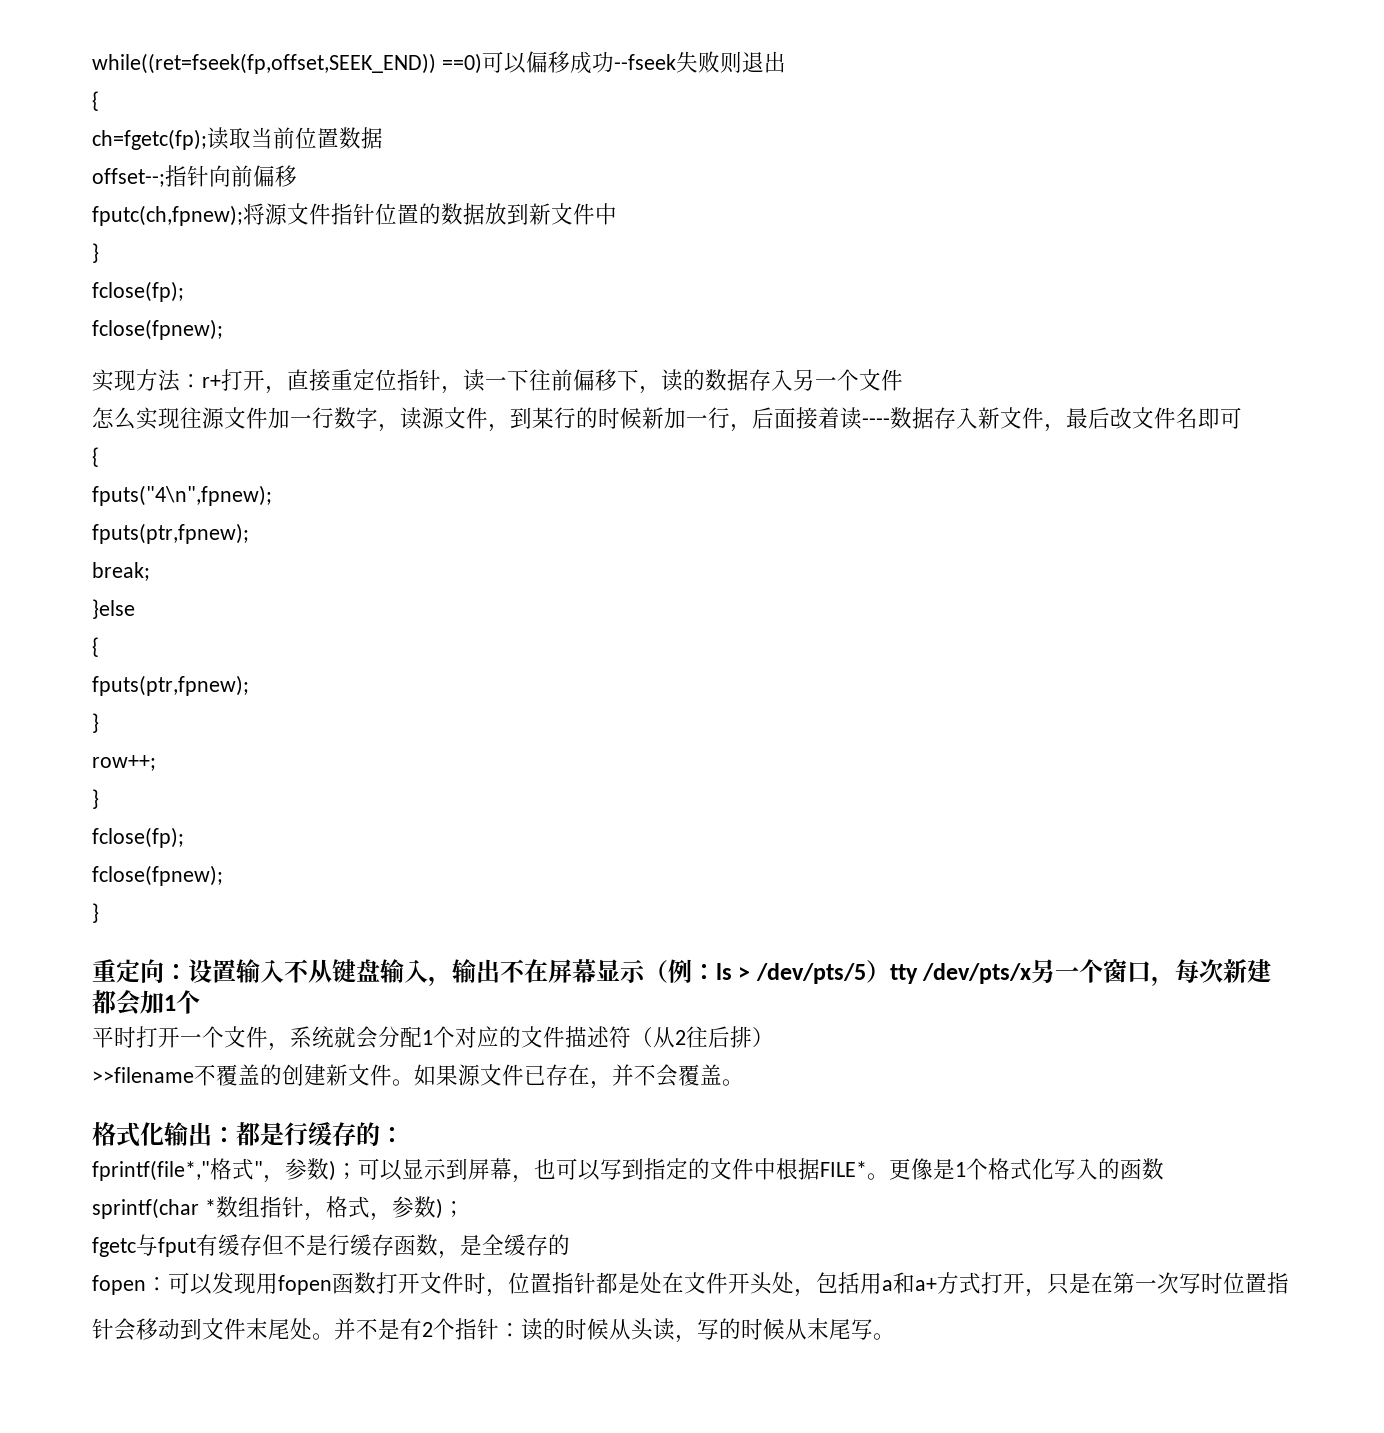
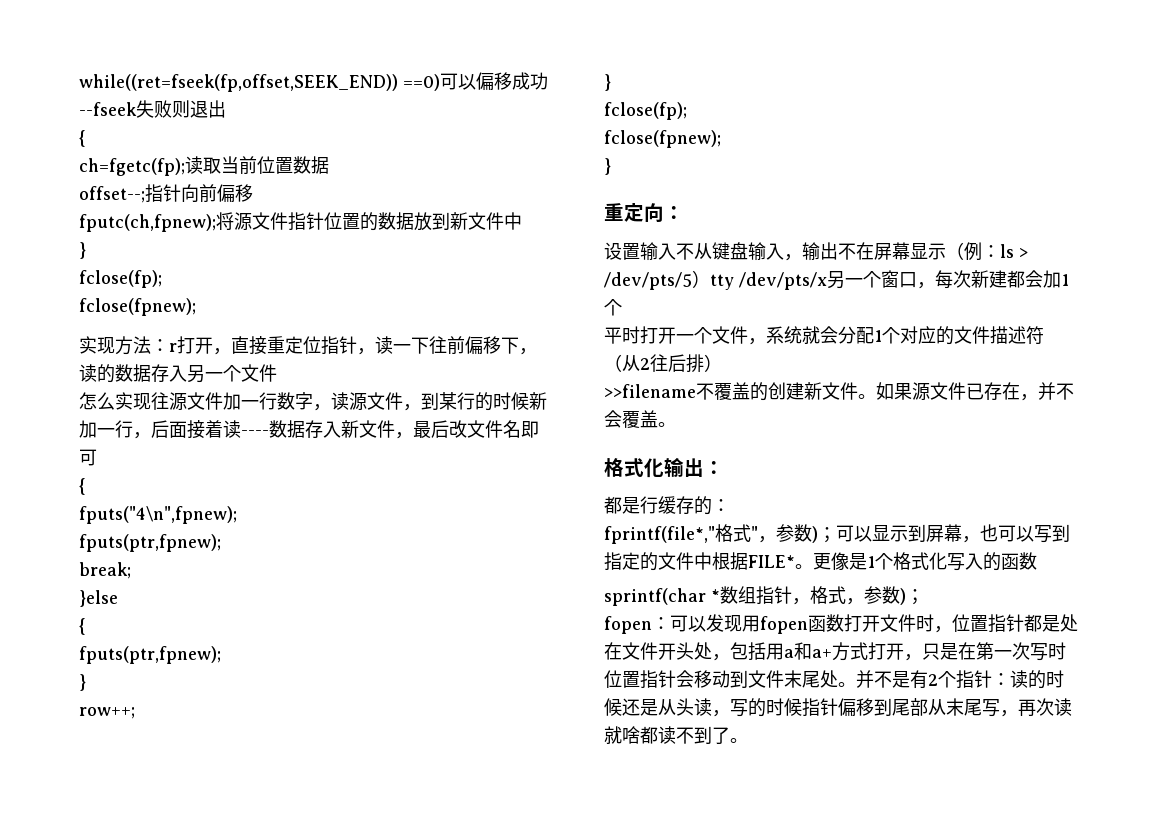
- 实现方法：r+打开，直接重定位指针，读一下往前偏移下，读的数据存入另一个文件
+ 实现方法：r打开，直接重定位指针，读一下往前偏移下，读的数据存入另一个文件
- 重定向：设置输入不从键盘输入，输出不在屏幕显示（例：ls > /dev/pts/5）tty /dev/pts/x另一个窗口，每次新建都会加1个
+ 重定向：
+ 设置输入不从键盘输入，输出不在屏幕显示（例：ls > /dev/pts/5）tty /dev/pts/x另一个窗口，每次新建都会加1个
- 格式化输出：都是行缓存的：
+ 格式化输出：
+ 都是行缓存的：
- fgetc与fput有缓存但不是行缓存函数，是全缓存的
- fopen：可以发现用fopen函数打开文件时，位置指针都是处在文件开头处，包括用a和a+方式打开，只是在第一次写时位置指
- 针会移动到文件末尾处。
+ fopen：可以发现用fopen函数打开文件时，位置指针都是处在文件开头处，包括用a和a+方式打开，只是在第一次写时位置指针会移动到文件末尾处。
- 并不是有2个指针：读的时候从头读，写的时候从末尾写。
+ 并不是有2个指针：读的时候还是从头读，写的时候指针偏移到尾部从末尾写，再次读就啥都读不到了。

